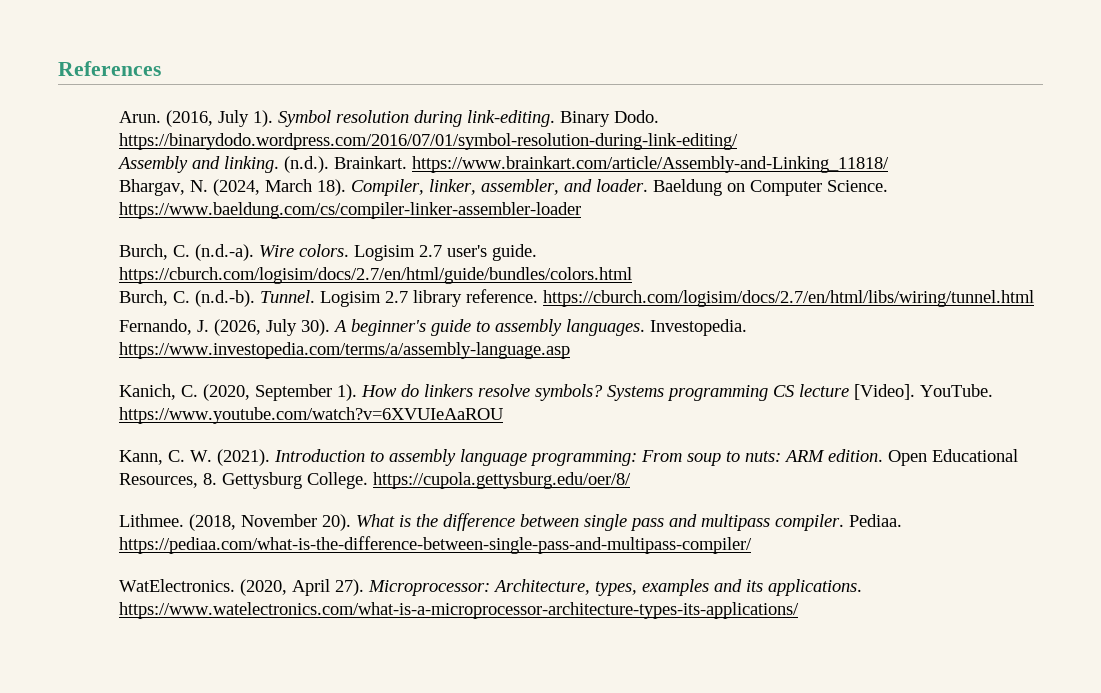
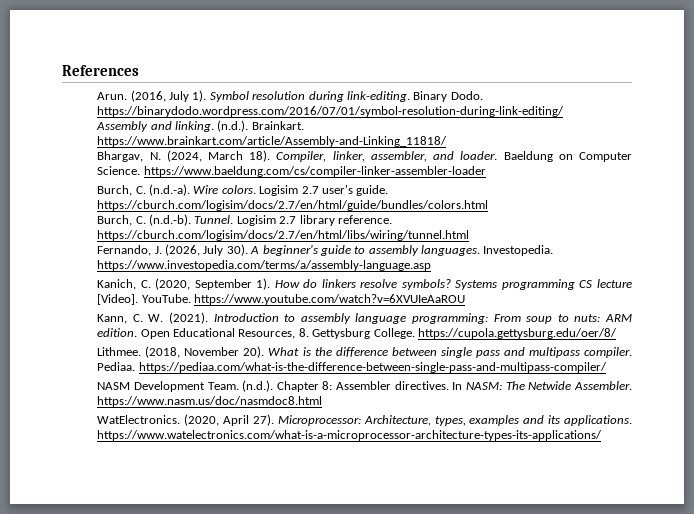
+ NASM Development Team. (n.d.). Chapter 8: Assembler directives. In NASM: The Netwide Assembler. https://www.nasm.us/doc/nasmdoc8.html

